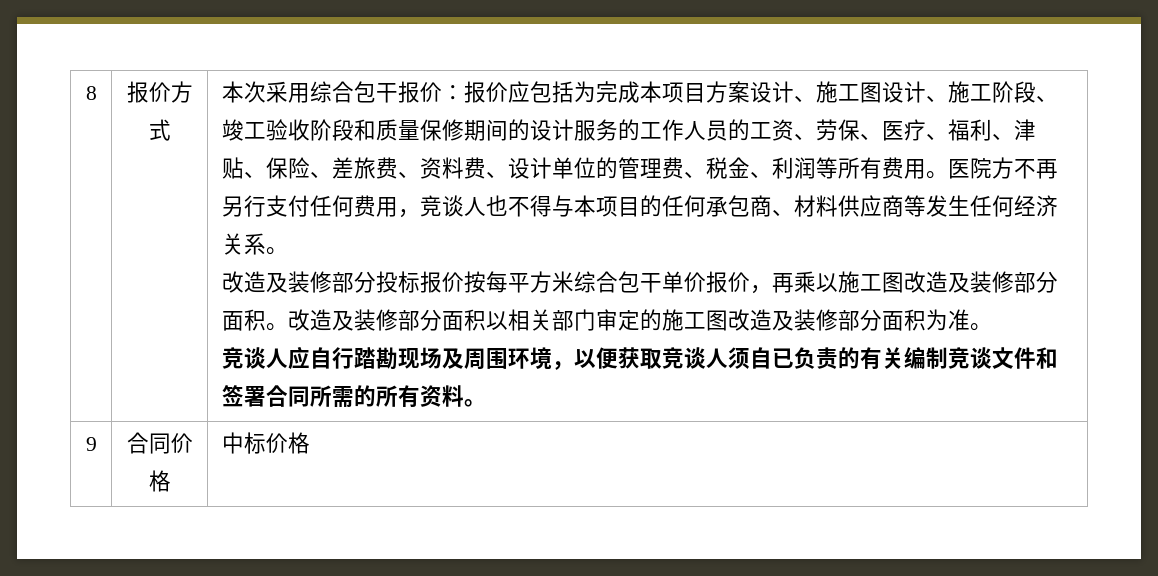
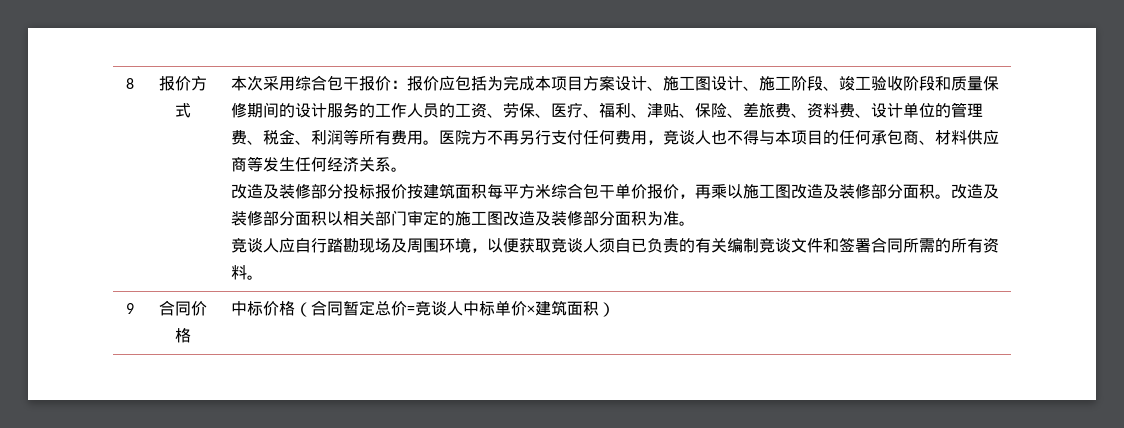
- 改造及装修部分投标报价按每平方米综合包干单价报价，再乘以施工图改造及装修部分面积。
+ 改造及装修部分投标报价按建筑面积每平方米综合包干单价报价，再乘以施工图改造及装修部分面积。
- 9 | 合同价格 | 中标价格
+ 9 | 合同价格 | 中标价格（合同暂定总价=竞谈人中标单价×建筑面积）

